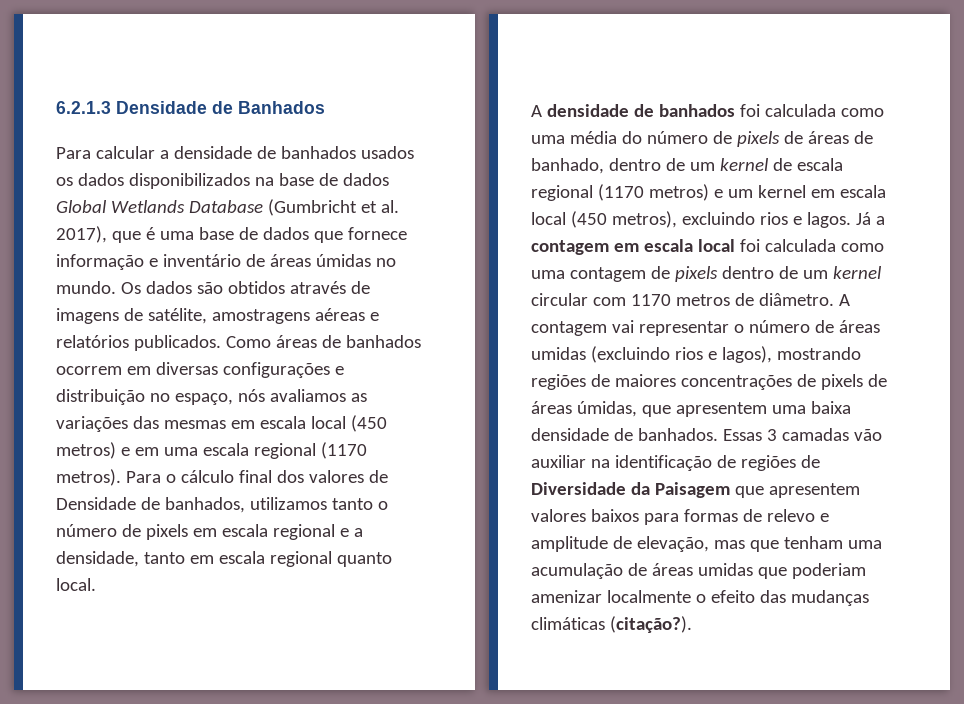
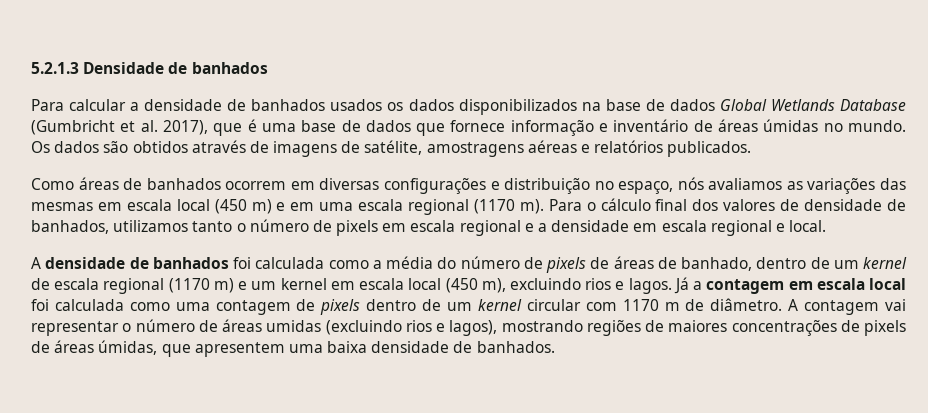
- 6.2.1.3 Densidade de Banhados
+ 5.2.1.3 Densidade de banhados
- Os dados são obtidos através de imagens de satélite, amostragens aéreas e relatórios publicados. Como áreas de banhados ocorrem em diversas configurações e distribuição no espaço, nós avaliamos as variações das mesmas em escala local (450 metros) e em uma escala regional (1170 metros).
+ Os dados são obtidos através de imagens de satélite, amostragens aéreas e relatórios publicados.
+ Como áreas de banhados ocorrem em diversas configurações e distribuição no espaço, nós avaliamos as variações das mesmas em escala local (450 m) e em uma escala regional (1170 m).
- Para o cálculo final dos valores de Densidade de banhados, utilizamos tanto o número de pixels em escala regional e a densidade, tanto em escala regional quanto local.
+ Para o cálculo final dos valores de densidade de banhados, utilizamos tanto o número de pixels em escala regional e a densidade em escala regional e local.
- A densidade de banhados foi calculada como uma média do número de pixels de áreas de banhado, dentro de um kernel de escala regional (1170 metros) e um kernel em escala local (450 metros), excluindo rios e lagos.
+ A densidade de banhados foi calculada como a média do número de pixels de áreas de banhado, dentro de um kernel de escala regional (1170 m) e um kernel em escala local (450 m), excluindo rios e lagos.
- Já a contagem em escala local foi calculada como uma contagem de pixels dentro de um kernel circular com 1170 metros de diâmetro.
+ Já a contagem em escala local foi calculada como uma contagem de pixels dentro de um kernel circular com 1170 m de diâmetro.
- Essas 3 camadas vão auxiliar na identificação de regiões de Diversidade da Paisagem que apresentem valores baixos para formas de relevo e amplitude de elevação, mas que tenham uma acumulação de áreas umidas que poderiam amenizar localmente o efeito das mudanças climáticas (citação?).

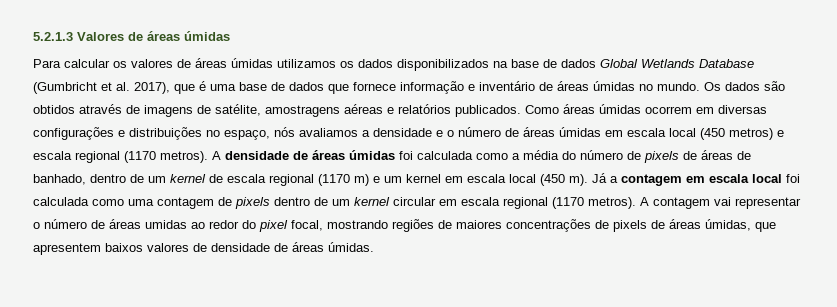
- 5.2.1.3 Densidade de banhados
- Para calcular a densidade de banhados usados os dados disponibilizados na base de dados Global Wetlands Database (Gumbricht et al. 2017), que é uma base de dados que fornece informação e inventário de áreas úmidas no mundo.
+ 5.2.1.3 Valores de áreas úmidas
+ Para calcular os valores de áreas úmidas utilizamos os dados disponibilizados na base de dados Global Wetlands Database (Gumbricht et al. 2017), que é uma base de dados que fornece informação e inventário de áreas úmidas no mundo.
- Os dados são obtidos através de imagens de satélite, amostragens aéreas e relatórios publicados.
- Como áreas de banhados ocorrem em diversas configurações e distribuição no espaço, nós avaliamos as variações das mesmas em escala local (450 m) e em uma escala regional (1170 m). Para o cálculo final dos valores de densidade de banhados, utilizamos tanto o número de pixels em escala regional e a densidade em escala regional e local.
- A densidade de banhados foi calculada como a média do número de pixels de áreas de banhado, dentro de um kernel de escala regional (1170 m) e um kernel em escala local (450 m), excluindo rios e lagos.
+ Os dados são obtidos através de imagens de satélite, amostragens aéreas e relatórios publicados. Como áreas úmidas ocorrem em diversas configurações e distribuições no espaço, nós avaliamos a densidade e o número de áreas úmidas em escala local (450 metros) e escala regional (1170 metros). A densidade de áreas úmidas foi calculada como a média do número de pixels de áreas de banhado, dentro de um kernel de escala regional (1170 m) e um kernel em escala local (450 m).
- Já a contagem em escala local foi calculada como uma contagem de pixels dentro de um kernel circular com 1170 m de diâmetro.
+ Já a contagem em escala local foi calculada como uma contagem de pixels dentro de um kernel circular em escala regional (1170 metros).
- A contagem vai representar o número de áreas umidas (excluindo rios e lagos), mostrando regiões de maiores concentrações de pixels de áreas úmidas, que apresentem uma baixa densidade de banhados.
+ A contagem vai representar o número de áreas umidas ao redor do pixel focal, mostrando regiões de maiores concentrações de pixels de áreas úmidas, que apresentem baixos valores de densidade de áreas úmidas.

